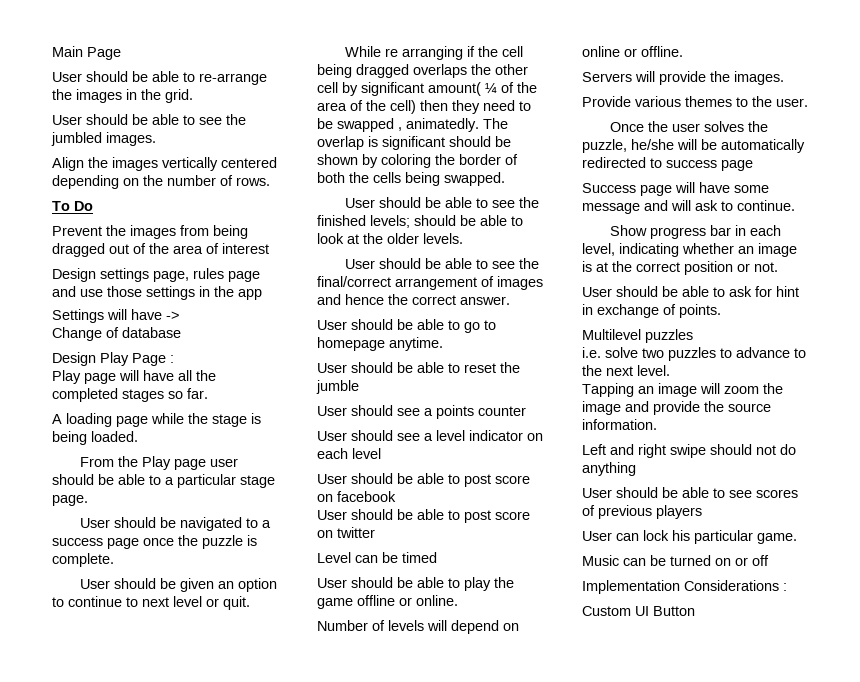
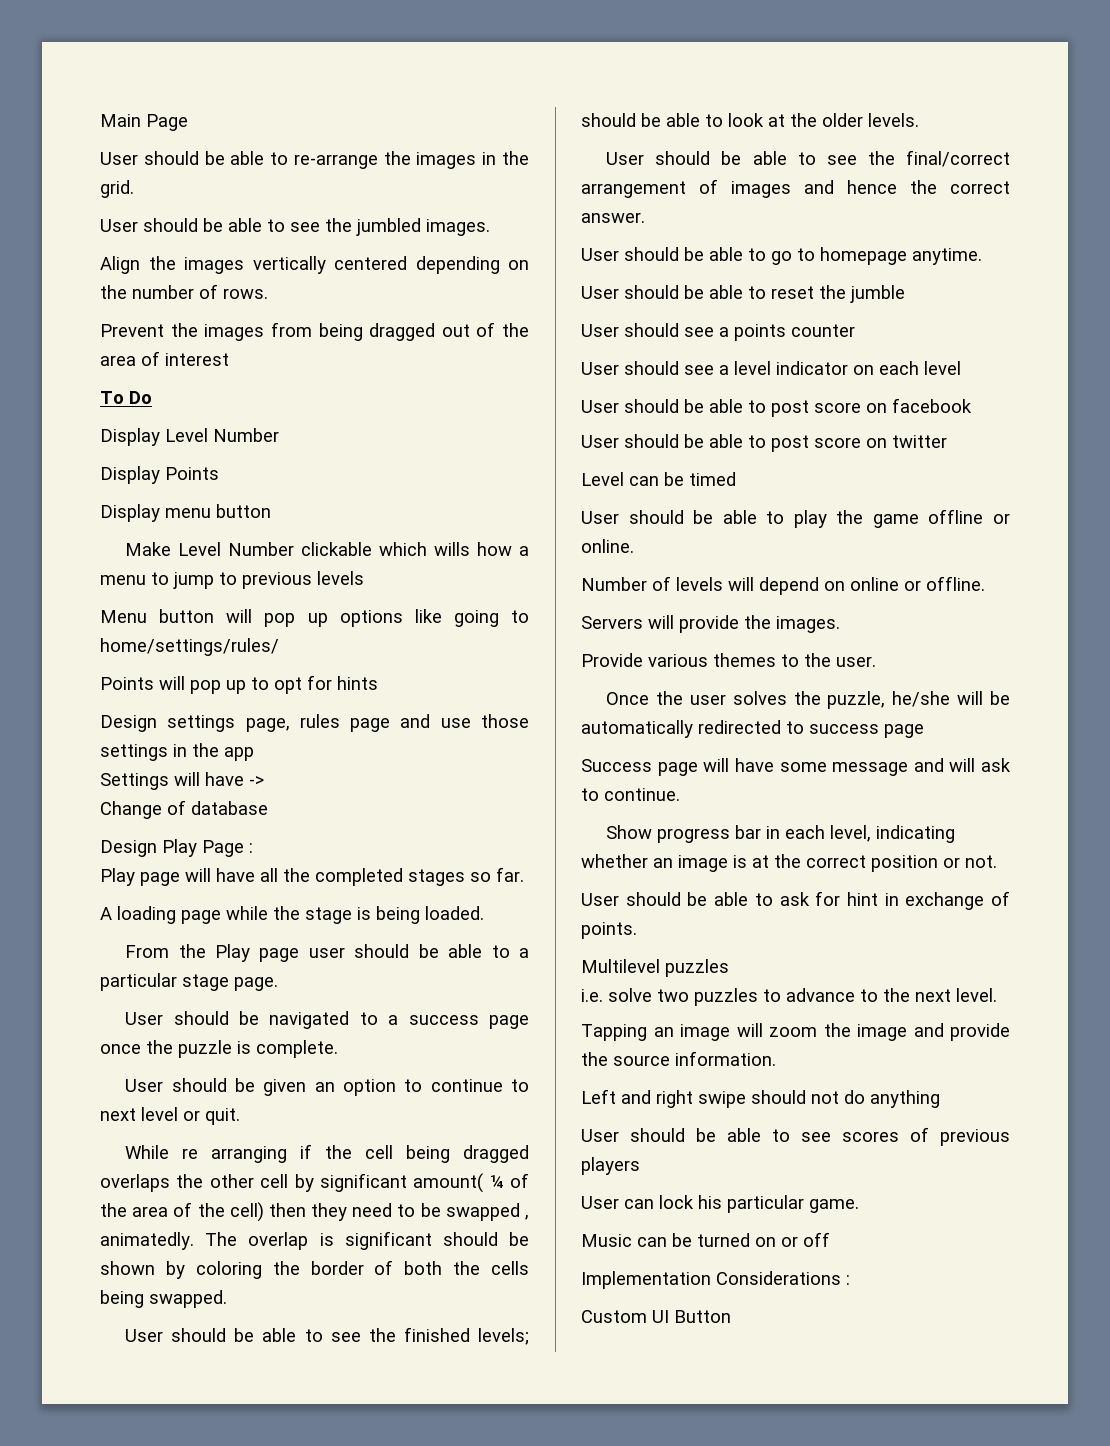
- To Do
+ To Do
+ Display Level Number
+ Display Points
+ Display menu button
+ Make Level Number clickable which wills how a menu to jump to previous levels
+ Menu button will pop up options like going to home/settings/rules/
+ Points will pop up to opt for hints

